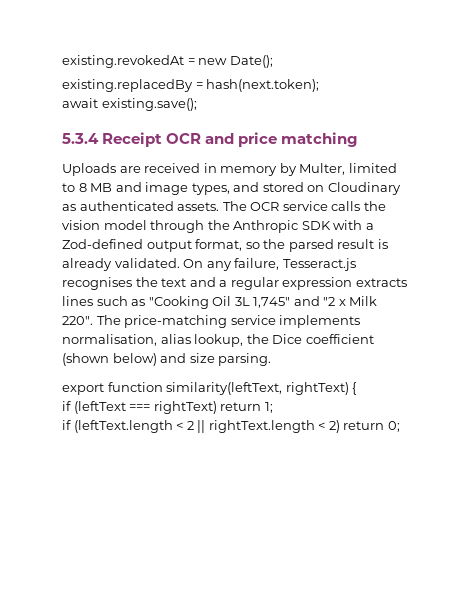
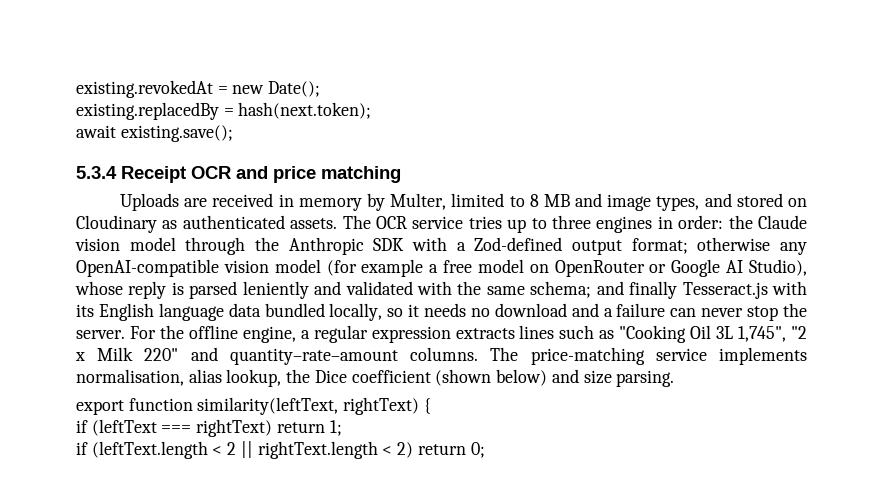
- The OCR service calls the vision model through the Anthropic SDK with a Zod-defined output format, so the parsed result is already validated. On any failure, Tesseract.js recognises the text and a regular expression extracts lines such as "Cooking Oil 3L 1,745" and "2 x Milk 220".
+ The OCR service tries up to three engines in order: the Claude vision model through the Anthropic SDK with a Zod-defined output format; otherwise any OpenAI-compatible vision model (for example a free model on OpenRouter or Google AI Studio), whose reply is parsed leniently and validated with the same schema; and finally Tesseract.js with its English language data bundled locally, so it needs no download and a failure can never stop the server. For the offline engine, a regular expression extracts lines such as "Cooking Oil 3L 1,745", "2 x Milk 220" and quantity–rate–amount columns.

